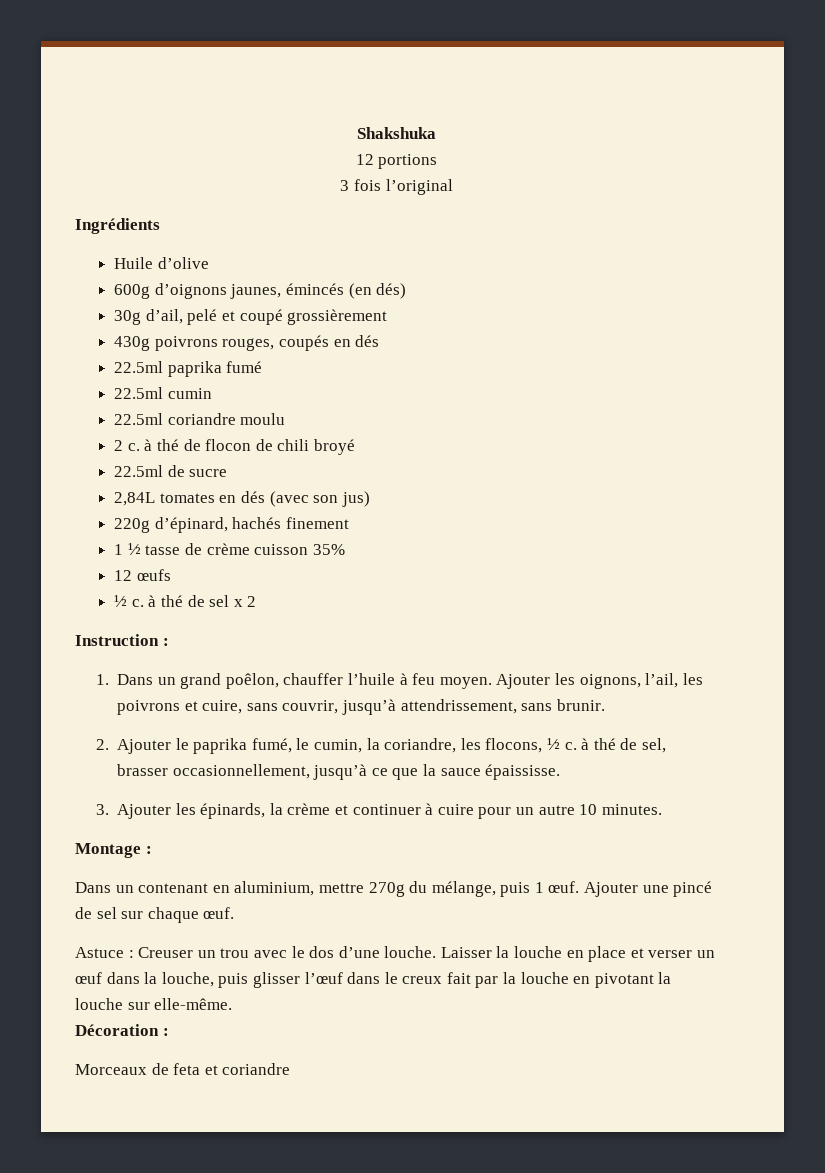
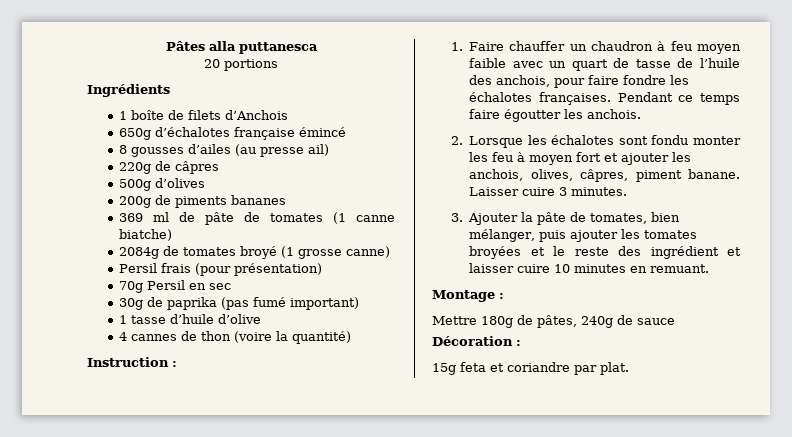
- Shakshuka
- 12 portions
- 3 fois l’original
+ Pâtes alla puttanesca
+ 20 portions
  Ingrédients
- Huile d’olive
- 600g d’oignons jaunes, émincés (en dés)
- 30g d’ail, pelé et coupé grossièrement
- 430g poivrons rouges, coupés en dés
- 22.5ml paprika fumé
- 22.5ml cumin
- 22.5ml coriandre moulu
- 2 c. à thé de flocon de chili broyé
- 22.5ml de sucre
- 2,84L tomates en dés (avec son jus)
- 220g d’épinard, hachés finement
- 1 ½ tasse de crème cuisson 35%
- 12 œufs
- ½ c. à thé de sel x 2
+ 1 boîte de filets d’Anchois
+ 650g d’échalotes française émincé
+ 8 gousses d’ailes (au presse ail)
+ 220g de câpres
+ 500g d’olives
+ 200g de piments bananes
+ 369 ml de pâte de tomates (1 canne biatche)
+ 2084g de tomates broyé (1 grosse canne)
+ Persil frais (pour présentation)
+ 70g Persil en sec
+ 30g de paprika (pas fumé important)
+ 1 tasse d’huile d’olive
+ 4 cannes de thon (voire la quantité)
  Instruction :
- 1. Dans un grand poêlon, chauffer l’huile à feu moyen. Ajouter les oignons, l’ail, les poivrons et cuire, sans couvrir, jusqu’à attendrissement, sans brunir.
- 2. Ajouter le paprika fumé, le cumin, la coriandre, les flocons, ½ c. à thé de sel, brasser occasionnellement, jusqu’à ce que la sauce épaississe.
- 3. Ajouter les épinards, la crème et continuer à cuire pour un autre 10 minutes.
+ 1. Faire chauffer un chaudron à feu moyen faible avec un quart de tasse de l’huile des anchois, pour faire fondre les échalotes françaises. Pendant ce temps faire égoutter les anchois.
+ 2. Lorsque les échalotes sont fondu monter les feu à moyen fort et ajouter les anchois, olives, câpres, piment banane. Laisser cuire 3 minutes.
+ 3. Ajouter la pâte de tomates, bien mélanger, puis ajouter les tomates broyées et le reste des ingrédient et laisser cuire 10 minutes en remuant.
  Montage :
- Dans un contenant en aluminium, mettre 270g du mélange, puis 1 œuf. Ajouter une pincé de sel sur chaque œuf.
- Astuce : Creuser un trou avec le dos d’une louche. Laisser la louche en place et verser un œuf dans la louche, puis glisser l’œuf dans le creux fait par la louche en pivotant la louche sur elle-même.
+ Mettre 180g de pâtes, 240g de sauce
- Morceaux de feta et coriandre
+ 15g feta et coriandre par plat.

